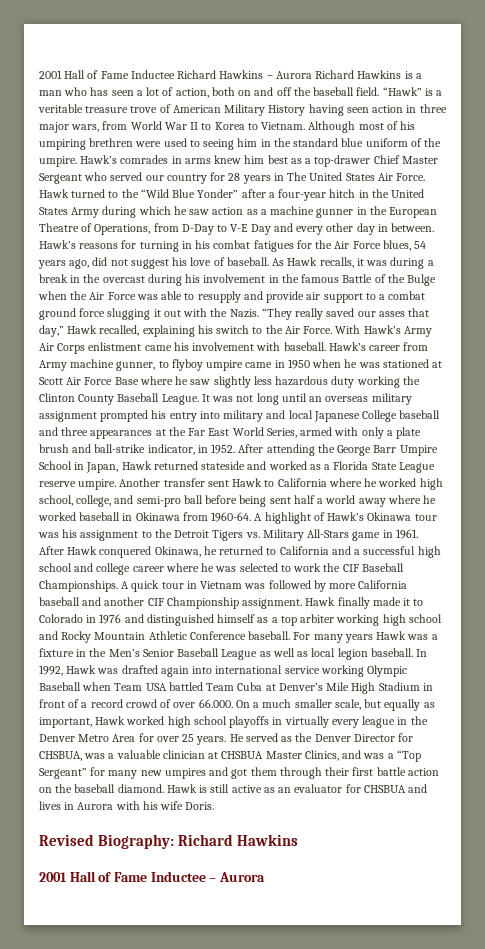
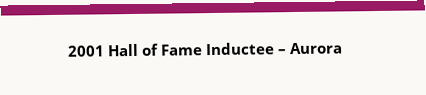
- 2001 Hall of Fame Inductee Richard Hawkins – Aurora Richard Hawkins is a man who has seen a lot of action, both on and off the baseball field. “Hawk” is a veritable treasure trove of American Military History having seen action in three major wars, from World War II to Korea to Vietnam. Although most of his umpiring brethren were used to seeing him in the standard blue uniform of the umpire. Hawk’s comrades in arms knew him best as a top-drawer Chief Master Sergeant who served our country for 28 years in The United States Air Force. Hawk turned to the “Wild Blue Yonder” after a four-year hitch in the United States Army during which he saw action as a machine gunner in the European Theatre of Operations, from D-Day to V-E Day and every other day in between. Hawk’s reasons for turning in his combat fatigues for the Air Force blues, 54 years ago, did not suggest his love of baseball. As Hawk recalls, it was during a break in the overcast during his involvement in the famous Battle of the Bulge when the Air Force was able to resupply and provide air support to a combat ground force slugging it out with the Nazis. “They really saved our asses that day,” Hawk recalled, explaining his switch to the Air Force. With Hawk’s Army Air Corps enlistment came his involvement with baseball. Hawk’s career from Army machine gunner, to flyboy umpire came in 1950 when he was stationed at Scott Air Force Base where he saw slightly less hazardous duty working the Clinton County Baseball League. It was not long until an overseas military assignment prompted his entry into military and local Japanese College baseball and three appearances at the Far East World Series, armed with only a plate brush and ball-strike indicator, in 1952. After attending the George Barr Umpire School in Japan, Hawk returned stateside and worked as a Florida State League reserve umpire. Another transfer sent Hawk to California where he worked high school, college, and semi-pro ball before being sent half a world away where he worked baseball in Okinawa from 1960-64. A highlight of Hawk’s Okinawa tour was his assignment to the Detroit Tigers vs. Military All-Stars game in 1961. After Hawk conquered Okinawa, he returned to California and a successful high school and college career where he was selected to work the CIF Baseball Championships. A quick tour in Vietnam was followed by more California baseball and another CIF Championship assignment. Hawk finally made it to Colorado in 1976 and distinguished himself as a top arbiter working high school and Rocky Mountain Athletic Conference baseball. For many years Hawk was a fixture in the Men’s Senior Baseball League as well as local legion baseball. In 1992, Hawk was drafted again into international service working Olympic Baseball when Team USA battled Team Cuba at Denver’s Mile High Stadium in front of a record crowd of over 66.000. On a much smaller scale, but equally as important, Hawk worked high school playoffs in virtually every league in the Denver Metro Area for over 25 years. He served as the Denver Director for CHSBUA, was a valuable clinician at CHSBUA Master Clinics, and was a “Top Sergeant” for many new umpires and got them through their first battle action on the baseball diamond. Hawk is still active as an evaluator for CHSBUA and lives in Aurora with his wife Doris.
- Revised Biography: Richard Hawkins

